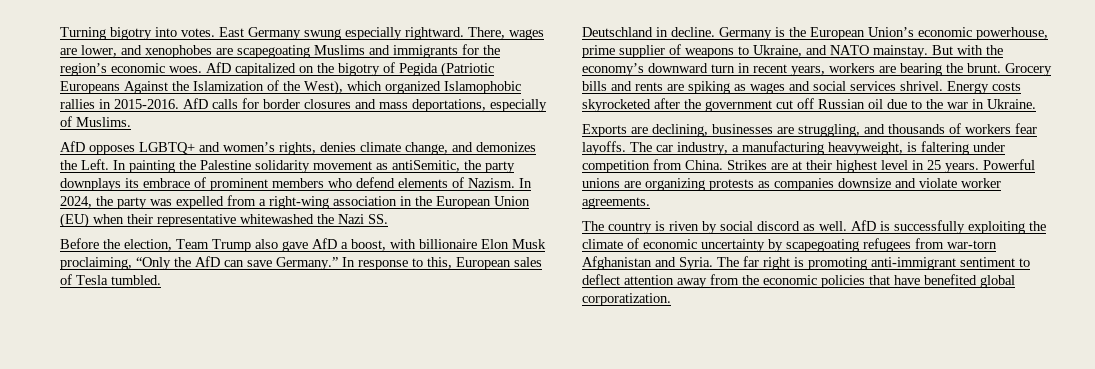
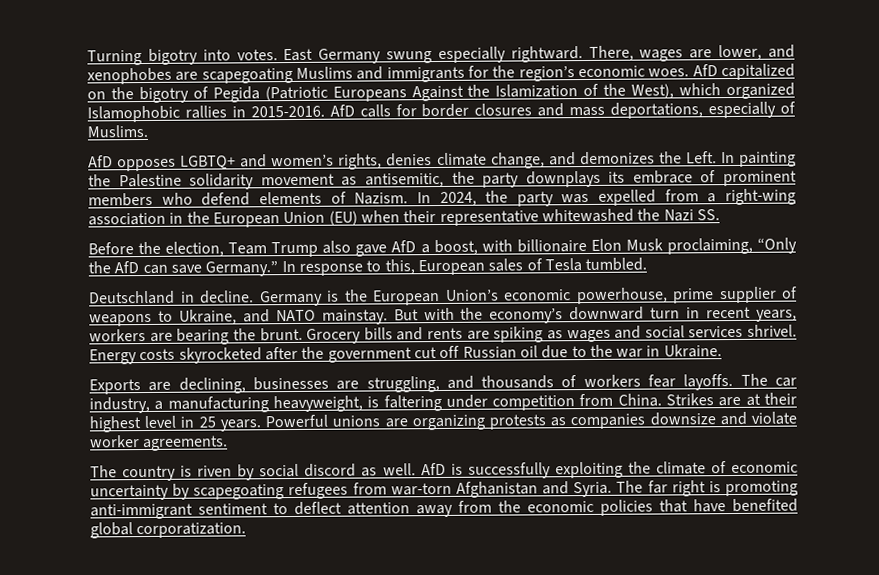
- In painting the Palestine solidarity movement as antiSemitic, the party downplays its embrace of prominent members who defend elements of Nazism.
+ In painting the Palestine solidarity movement as antisemitic, the party downplays its embrace of prominent members who defend elements of Nazism.

